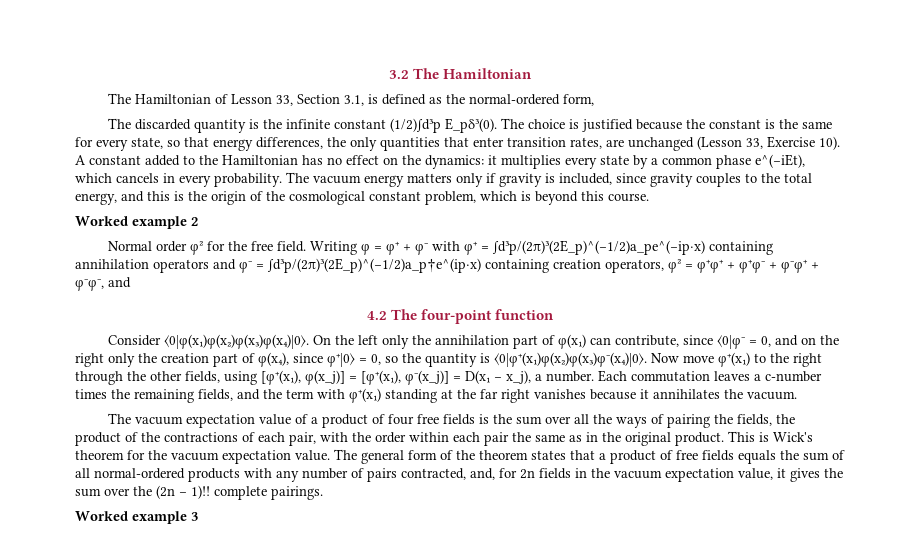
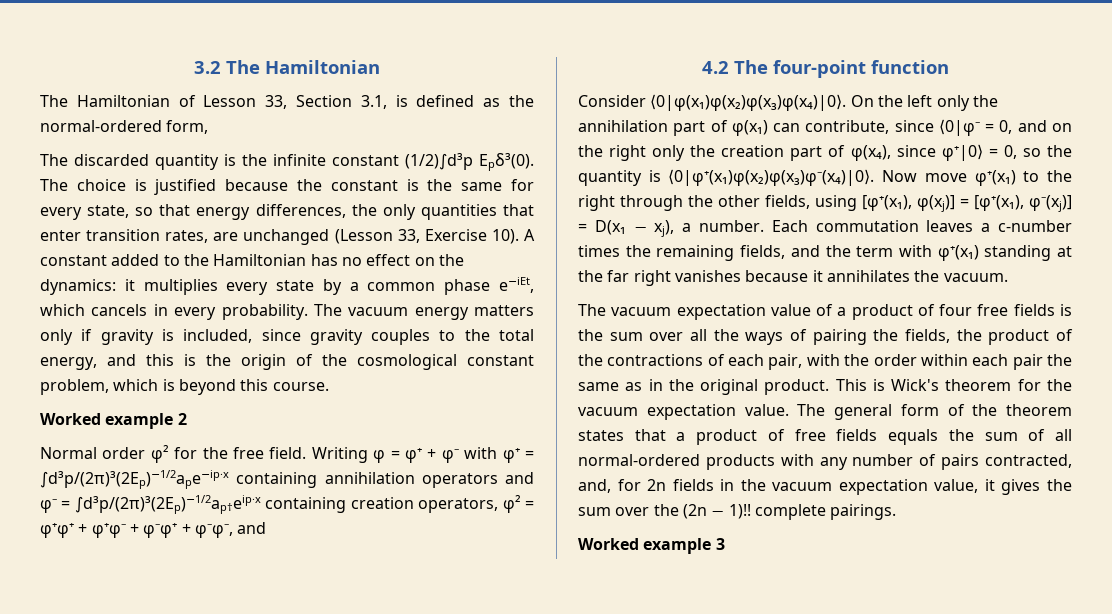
- The discarded quantity is the infinite constant (1/2)∫d³p E_pδ³(0).
+ The discarded quantity is the infinite constant (1/2)∫d³p Epδ³(0).
- A constant added to the Hamiltonian has no effect on the dynamics: it multiplies every state by a common phase e^(−iEt), which cancels in every probability.
+ A constant added to the Hamiltonian has no effect on the dynamics: it multiplies every state by a common phase e−iEt, which cancels in every probability.
- Writing φ = φ⁺ + φ⁻ with φ⁺ = ∫d³p/(2π)³(2E_p)^(−1/2)a_pe^(−ip·x) containing annihilation operators and φ⁻ = ∫d³p/(2π)³(2E_p)^(−1/2)a_p†e^(ip·x) containing creation operators, φ² = φ⁺φ⁺ + φ⁺φ⁻ + φ⁻φ⁺ + φ⁻φ⁻, and
+ Writing φ = φ⁺ + φ⁻ with φ⁺ = ∫d³p/(2π)³(2Ep)−1/2ape−ip·x containing annihilation operators and φ⁻ = ∫d³p/(2π)³(2Ep)−1/2ap†eip·x containing creation operators, φ² = φ⁺φ⁺ + φ⁺φ⁻ + φ⁻φ⁺ + φ⁻φ⁻, and
- Now move φ⁺(x₁) to the right through the other fields, using [φ⁺(x₁), φ(x_j)] = [φ⁺(x₁), φ⁻(x_j)] = D(x₁ − x_j), a number.
+ Now move φ⁺(x₁) to the right through the other fields, using [φ⁺(x₁), φ(xj)] = [φ⁺(x₁), φ⁻(xj)] = D(x₁ − xj), a number.

